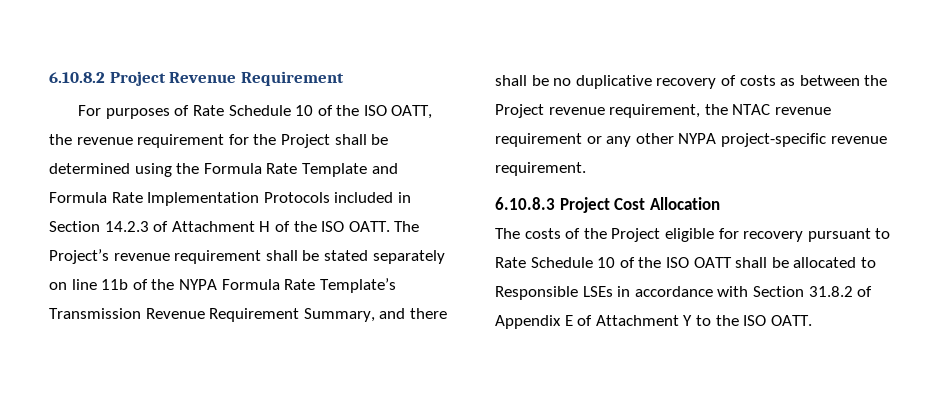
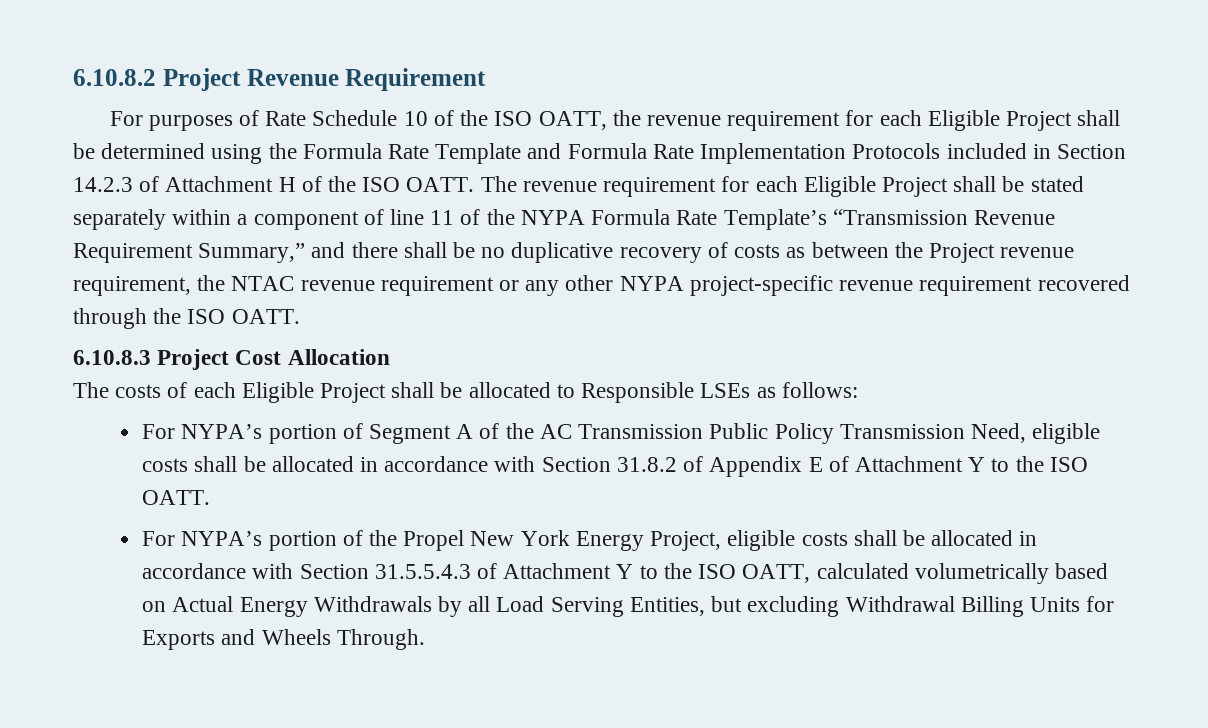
- For purposes of Rate Schedule 10 of the ISO OATT, the revenue requirement for the Project shall be determined using the Formula Rate Template and Formula Rate Implementation Protocols included in Section 14.2.3 of Attachment H of the ISO OATT.
+ For purposes of Rate Schedule 10 of the ISO OATT, the revenue requirement for each Eligible Project shall be determined using the Formula Rate Template and Formula Rate Implementation Protocols included in Section 14.2.3 of Attachment H of the ISO OATT.
- The Project’s revenue requirement shall be stated separately on line 11b of the NYPA Formula Rate Template’s Transmission Revenue Requirement Summary, and there shall be no duplicative recovery of costs as between the Project revenue requirement, the NTAC revenue requirement or any other NYPA project-specific revenue requirement.
+ The revenue requirement for each Eligible Project shall be stated separately within a component of line 11 of the NYPA Formula Rate Template’s “Transmission Revenue Requirement Summary,” and there shall be no duplicative recovery of costs as between the Project revenue requirement, the NTAC revenue requirement or any other NYPA project-specific revenue requirement recovered through the ISO OATT.
- The costs of the Project eligible for recovery pursuant to Rate Schedule 10 of the ISO OATT shall be allocated to Responsible LSEs in accordance with Section 31.8.2 of Appendix E of Attachment Y to the ISO OATT.
+ The costs of each Eligible Project shall be allocated to Responsible LSEs as follows:
+ For NYPA’s portion of Segment A of the AC Transmission Public Policy Transmission Need, eligible costs shall be allocated in accordance with Section 31.8.2 of Appendix E of Attachment Y to the ISO OATT.
+ For NYPA’s portion of the Propel New York Energy Project, eligible costs shall be allocated in accordance with Section 31.5.5.4.3 of Attachment Y to the ISO OATT, calculated volumetrically based on Actual Energy Withdrawals by all Load Serving Entities, but excluding Withdrawal Billing Units for Exports and Wheels Through.

